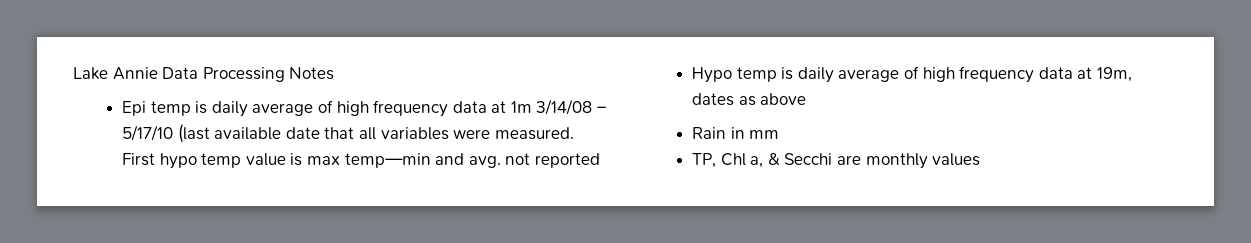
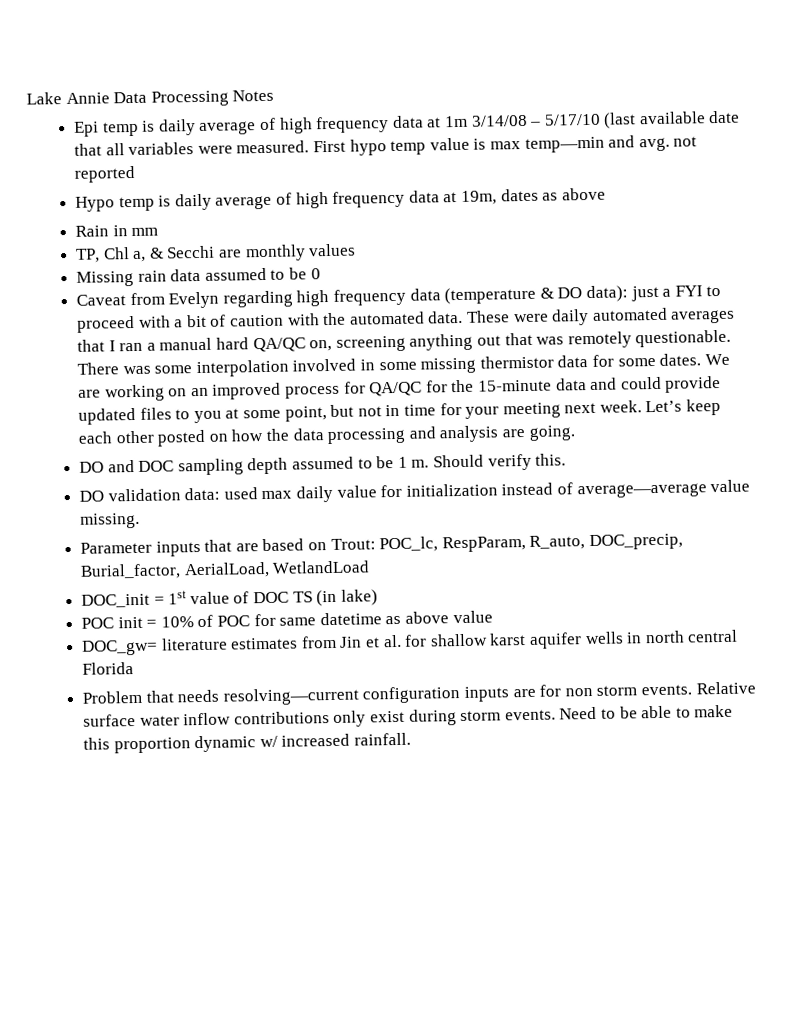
+ Missing rain data assumed to be 0
+ Caveat from Evelyn regarding high frequency data (temperature & DO data): just a FYI to proceed with a bit of caution with the automated data. These were daily automated averages that I ran a manual hard QA/QC on, screening anything out that was remotely questionable. There was some interpolation involved in some missing thermistor data for some dates. We are working on an improved process for QA/QC for the 15-minute data and could provide updated files to you at some point, but not in time for your meeting next week. Let’s keep each other posted on how the data processing and analysis are going.
+ DO and DOC sampling depth assumed to be 1 m. Should verify this.
+ DO validation data: used max daily value for initialization instead of average—average value missing.
+ Parameter inputs that are based on Trout: POC_lc, RespParam, R_auto, DOC_precip, Burial_factor, AerialLoad, WetlandLoad
+ DOC_init = 1st value of DOC TS (in lake)
+ POC init = 10% of POC for same datetime as above value
+ DOC_gw= literature estimates from Jin et al. for shallow karst aquifer wells in north central Florida
+ Problem that needs resolving—current configuration inputs are for non storm events. Relative surface water inflow contributions only exist during storm events. Need to be able to make this proportion dynamic w/ increased rainfall.

